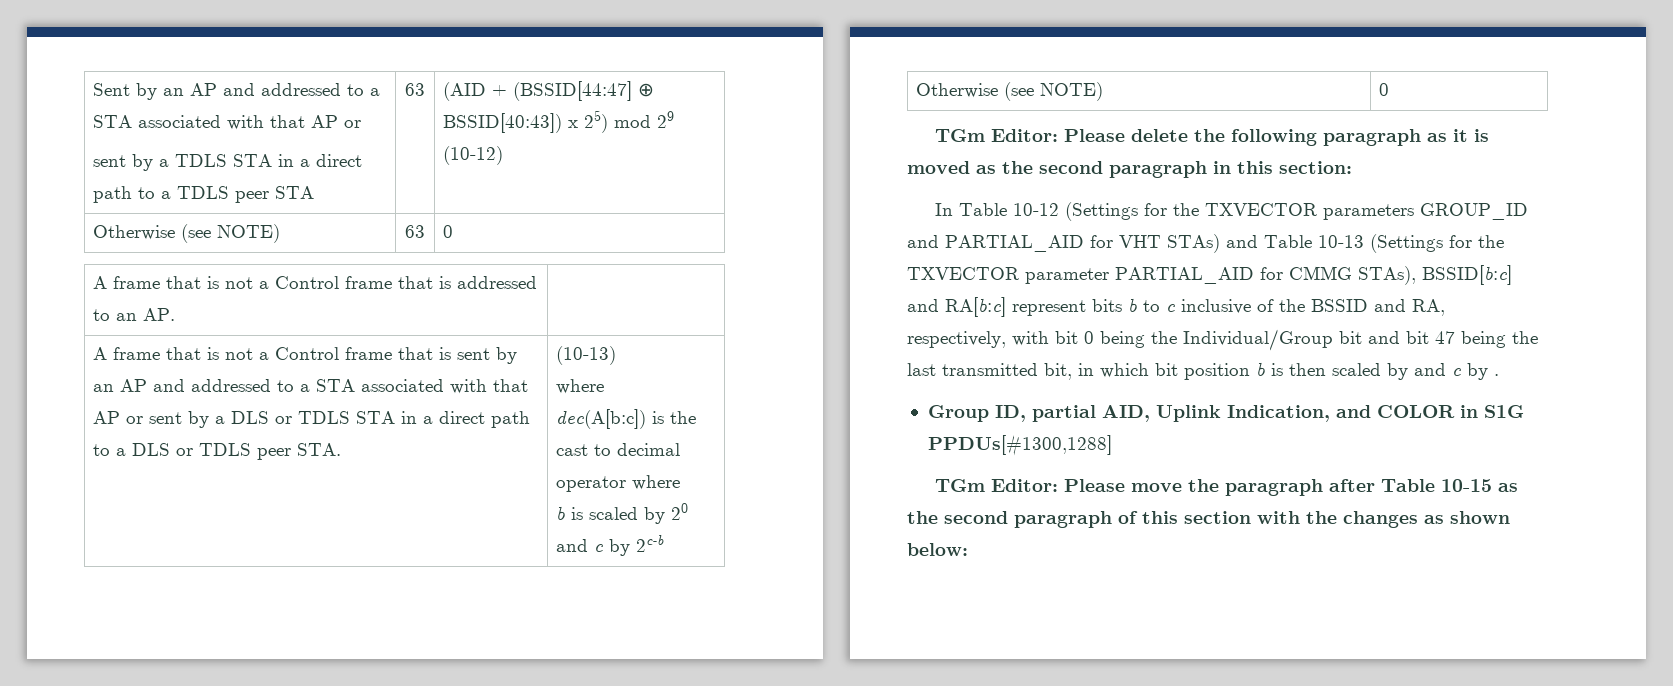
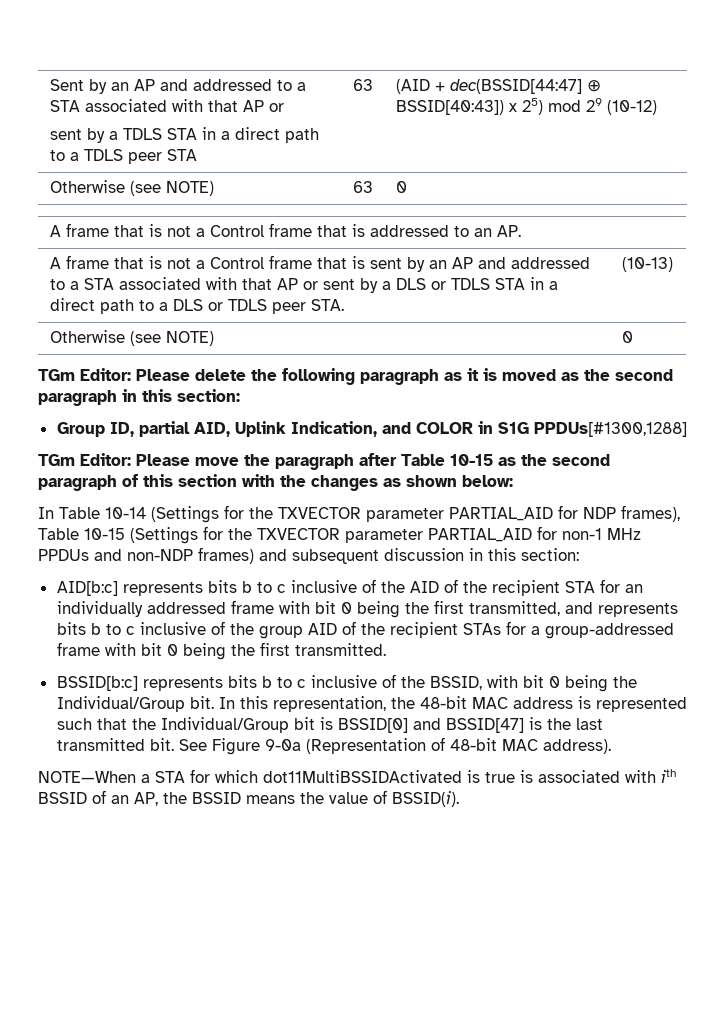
  Sent by an AP and addressed to a STA associated with that AP or
- sent by a TDLS STA in a direct path to a TDLS peer STA | 63 | (AID + (BSSID[44:47] ⊕ BSSID[40:43]) x 25) mod 29 (10-12)
+ sent by a TDLS STA in a direct path to a TDLS peer STA | 63 | (AID + dec(BSSID[44:47] ⊕ BSSID[40:43]) x 25) mod 29 (10-12)
  (10-13)
- where
- dec(A[b:c]) is the cast to decimal operator where
- b is scaled by 20 and c by 2c-b
- In Table 10-12 (Settings for the TXVECTOR parameters GROUP_ID and PARTIAL_AID for VHT STAs) and Table 10-13 (Settings for the TXVECTOR parameter PARTIAL_AID for CMMG STAs), BSSID[b:c] and RA[b:c] represent bits b to c inclusive of the BSSID and RA, respectively, with bit 0 being the Individual/Group bit and bit 47 being the last transmitted bit, in which bit position b is then scaled by and c by .
+ In Table 10-14 (Settings for the TXVECTOR parameter PARTIAL_AID for NDP frames), Table 10-15 (Settings for the TXVECTOR parameter PARTIAL_AID for non-1 MHz PPDUs and non-NDP frames) and subsequent discussion in this section:
+ AID[b:c] represents bits b to c inclusive of the AID of the recipient STA for an individually addressed frame with bit 0 being the first transmitted, and represents bits b to c inclusive of the group AID of the recipient STAs for a group-addressed frame with bit 0 being the first transmitted.
+ BSSID[b:c] represents bits b to c inclusive of the BSSID, with bit 0 being the Individual/Group bit. In this representation, the 48-bit MAC address is represented such that the Individual/Group bit is BSSID[0] and BSSID[47] is the last transmitted bit. See Figure 9-0a (Representation of 48-bit MAC address).
+ NOTE—When a STA for which dot11MultiBSSIDActivated is true is associated with ith BSSID of an AP, the BSSID means the value of BSSID(i).

